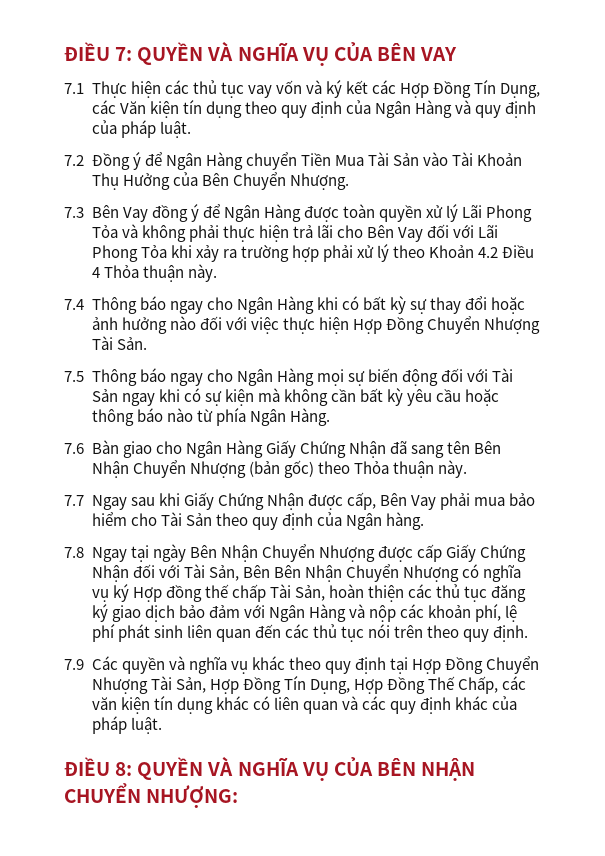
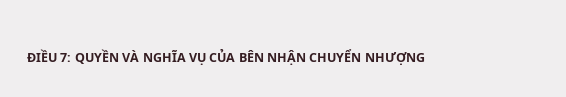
- ĐIỀU 7: QUYỀN VÀ NGHĨA VỤ CỦA BÊN VAY
- 7.1 Thực hiện các thủ tục vay vốn và ký kết các Hợp Đồng Tín Dụng, các Văn kiện tín dụng theo quy định của Ngân Hàng và quy định của pháp luật.
- 7.2 Đồng ý để Ngân Hàng chuyển Tiền Mua Tài Sản vào Tài Khoản Thụ Hưởng của Bên Chuyển Nhượng.
- 7.3 Bên Vay đồng ý để Ngân Hàng được toàn quyền xử lý Lãi Phong Tỏa và không phải thực hiện trả lãi cho Bên Vay đối với Lãi Phong Tỏa khi xảy ra trường hợp phải xử lý theo Khoản 4.2 Điều 4 Thỏa thuận này.
- 7.4 Thông báo ngay cho Ngân Hàng khi có bất kỳ sự thay đổi hoặc ảnh hưởng nào đối với việc thực hiện Hợp Đồng Chuyển Nhượng Tài Sản.
- 7.5 Thông báo ngay cho Ngân Hàng mọi sự biến động đối với Tài Sản ngay khi có sự kiện mà không cần bất kỳ yêu cầu hoặc thông báo nào từ phía Ngân Hàng.
- 7.6 Bàn giao cho Ngân Hàng Giấy Chứng Nhận đã sang tên Bên Nhận Chuyển Nhượng (bản gốc) theo Thỏa thuận này.
- 7.7 Ngay sau khi Giấy Chứng Nhận được cấp, Bên Vay phải mua bảo hiểm cho Tài Sản theo quy định của Ngân hàng.
- 7.8 Ngay tại ngày Bên Nhận Chuyển Nhượng được cấp Giấy Chứng Nhận đối với Tài Sản, Bên Bên Nhận Chuyển Nhượng có nghĩa vụ ký Hợp đồng thế chấp Tài Sản, hoàn thiện các thủ tục đăng ký giao dịch bảo đảm với Ngân Hàng và nộp các khoản phí, lệ phí phát sinh liên quan đến các thủ tục nói trên theo quy định.
- 7.9 Các quyền và nghĩa vụ khác theo quy định tại Hợp Đồng Chuyển Nhượng Tài Sản, Hợp Đồng Tín Dụng, Hợp Đồng Thế Chấp, các văn kiện tín dụng khác có liên quan và các quy định khác của pháp luật.
- ĐIỀU 8: QUYỀN VÀ NGHĨA VỤ CỦA BÊN NHẬN CHUYỂN NHƯỢNG:
+ ĐIỀU 7: QUYỀN VÀ NGHĨA VỤ CỦA BÊN NHẬN CHUYỂN NHƯỢNG

